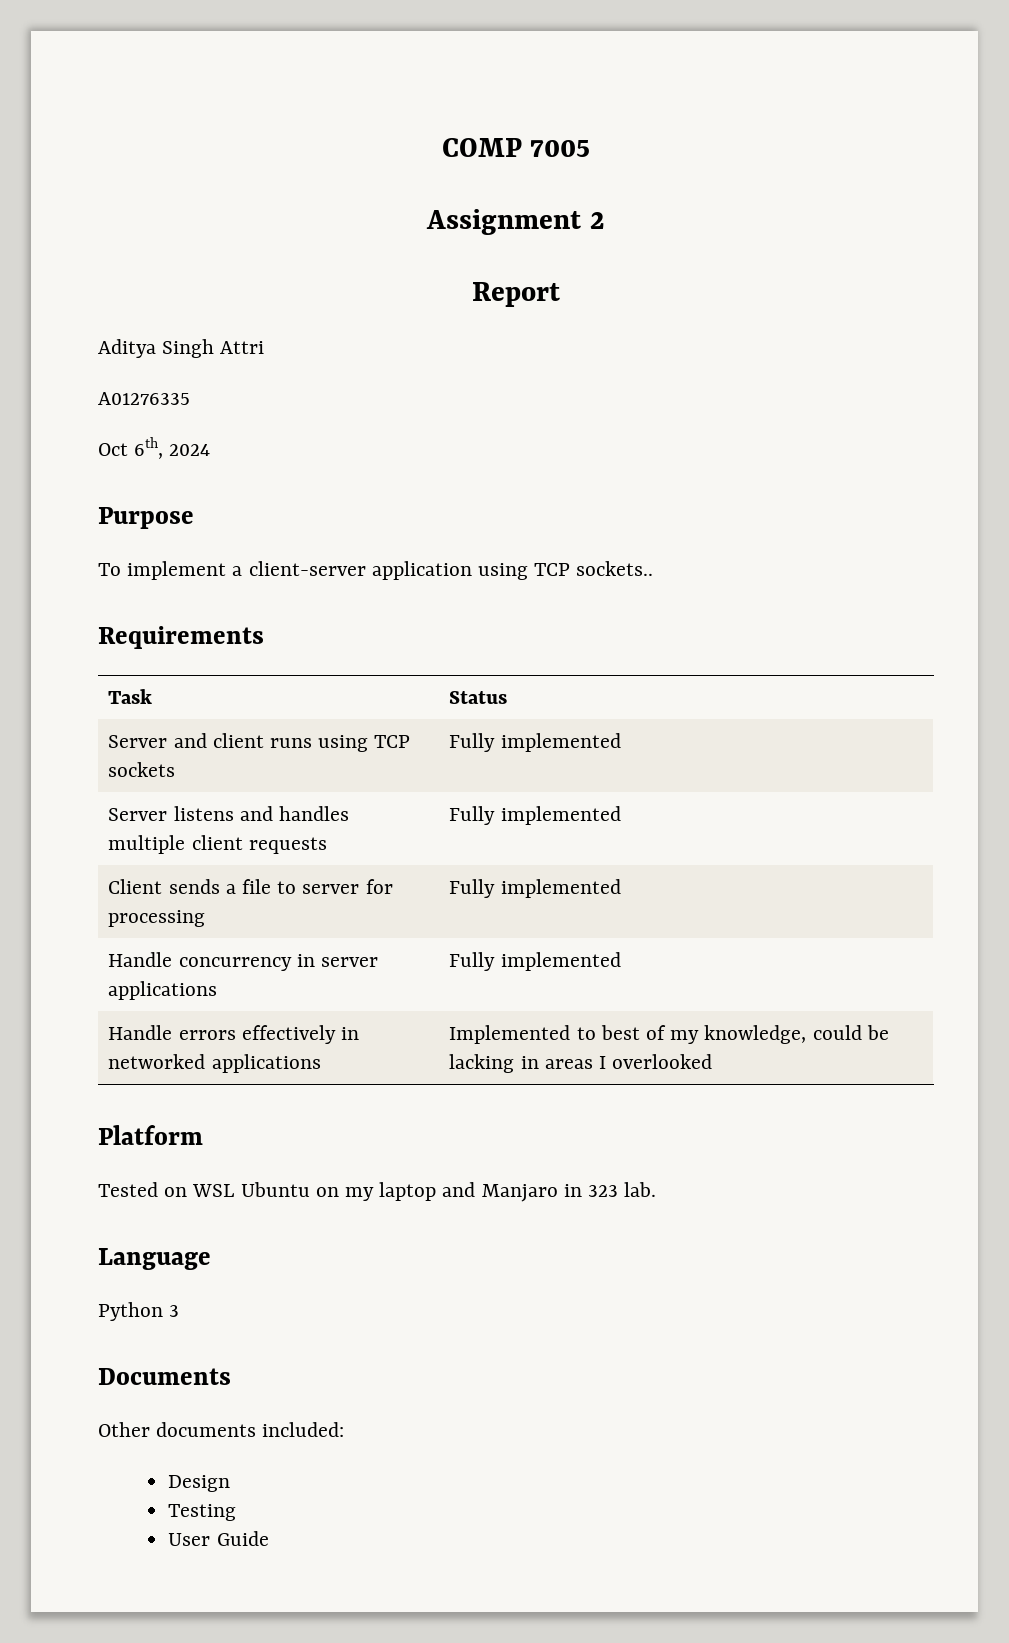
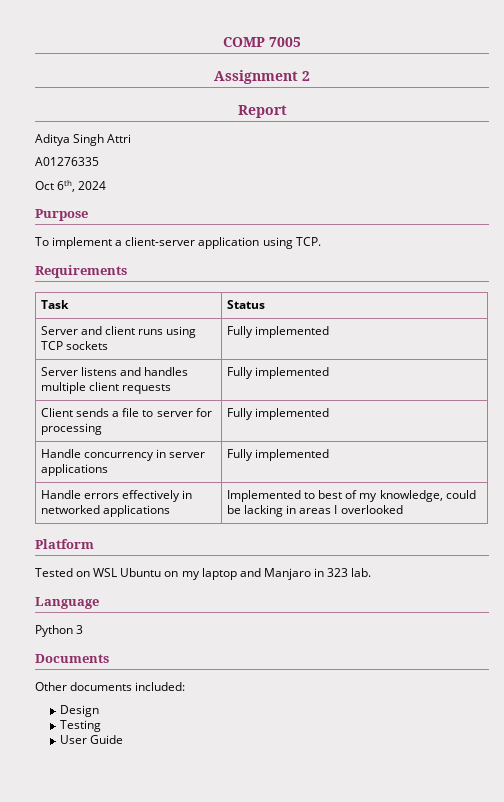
- To implement a client-server application using TCP sockets..
+ To implement a client-server application using TCP.

